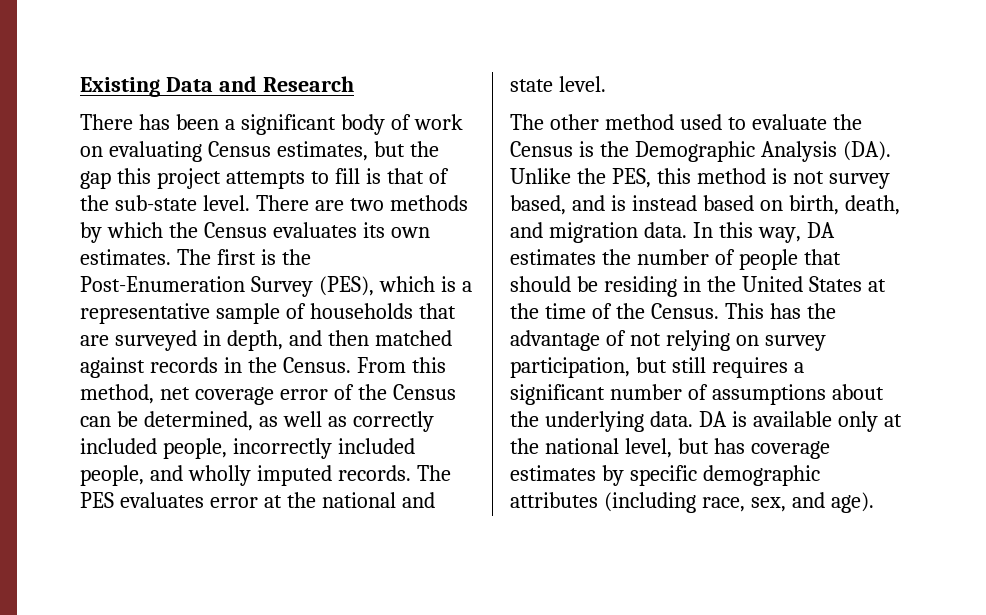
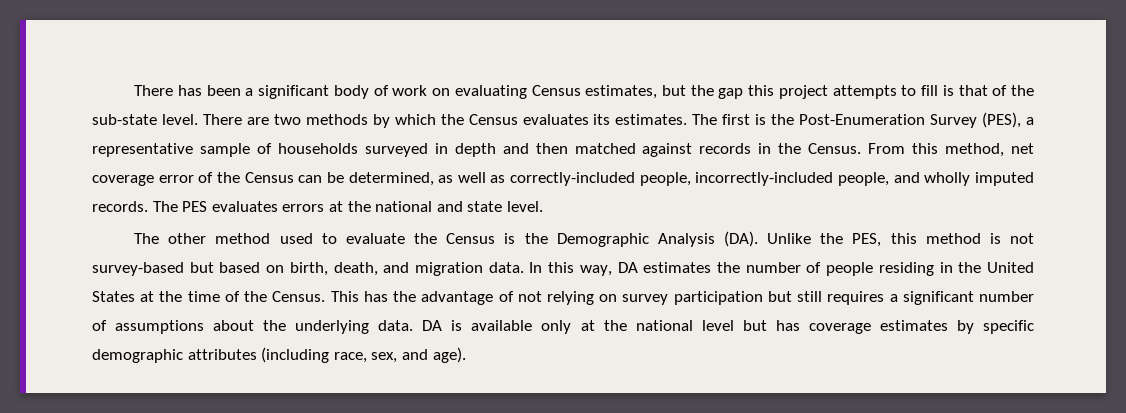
- Existing Data and Research
- There are two methods by which the Census evaluates its own estimates.
+ There are two methods by which the Census evaluates its estimates.
- The first is the Post-Enumeration Survey (PES), which is a representative sample of households that are surveyed in depth, and then matched against records in the Census.
+ The first is the Post-Enumeration Survey (PES), a representative sample of households surveyed in depth and then matched against records in the Census.
- From this method, net coverage error of the Census can be determined, as well as correctly included people, incorrectly included people, and wholly imputed records.
+ From this method, net coverage error of the Census can be determined, as well as correctly-included people, incorrectly-included people, and wholly imputed records.
- The PES evaluates error at the national and state level.
+ The PES evaluates errors at the national and state level.
- The other method used to evaluate the Census is the Demographic Analysis (DA). Unlike the PES, this method is not survey based, and is instead based on birth, death, and migration data.
+ The other method used to evaluate the Census is the Demographic Analysis (DA). Unlike the PES, this method is not survey-based but based on birth, death, and migration data.
- In this way, DA estimates the number of people that should be residing in the United States at the time of the Census.
+ In this way, DA estimates the number of people residing in the United States at the time of the Census.
- This has the advantage of not relying on survey participation, but still requires a significant number of assumptions about the underlying data.
+ This has the advantage of not relying on survey participation but still requires a significant number of assumptions about the underlying data.
- DA is available only at the national level, but has coverage estimates by specific demographic attributes (including race, sex, and age).
+ DA is available only at the national level but has coverage estimates by specific demographic attributes (including race, sex, and age).

